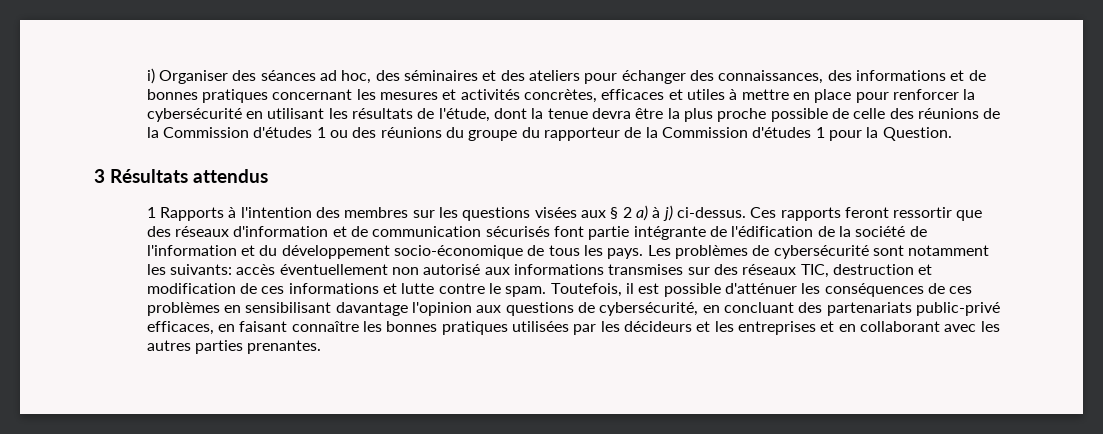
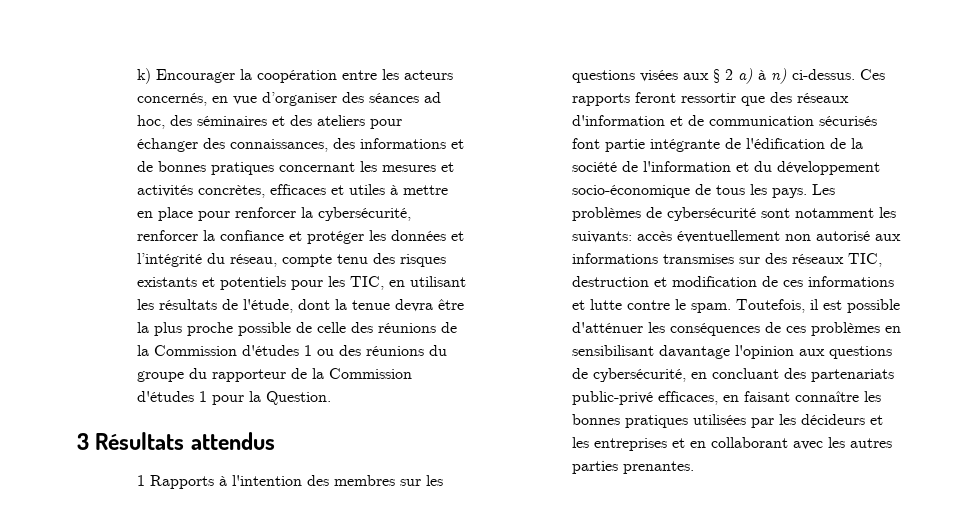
- i) Organiser des séances ad hoc, des séminaires et des ateliers pour échanger des connaissances, des informations et de bonnes pratiques concernant les mesures et activités concrètes, efficaces et utiles à mettre en place pour renforcer la cybersécurité en utilisant les résultats de l'étude, dont la tenue devra être la plus proche possible de celle des réunions de la Commission d'études 1 ou des réunions du groupe du rapporteur de la Commission d'études 1 pour la Question.
+ k) Encourager la coopération entre les acteurs concernés, en vue d’organiser des séances ad hoc, des séminaires et des ateliers pour échanger des connaissances, des informations et de bonnes pratiques concernant les mesures et activités concrètes, efficaces et utiles à mettre en place pour renforcer la cybersécurité, renforcer la confiance et protéger les données et l’intégrité du réseau, compte tenu des risques existants et potentiels pour les TIC, en utilisant les résultats de l'étude, dont la tenue devra être la plus proche possible de celle des réunions de la Commission d'études 1 ou des réunions du groupe du rapporteur de la Commission d'études 1 pour la Question.
- 1 Rapports à l'intention des membres sur les questions visées aux § 2 a) à j) ci-dessus.
+ 1 Rapports à l'intention des membres sur les questions visées aux § 2 a) à n) ci-dessus.

